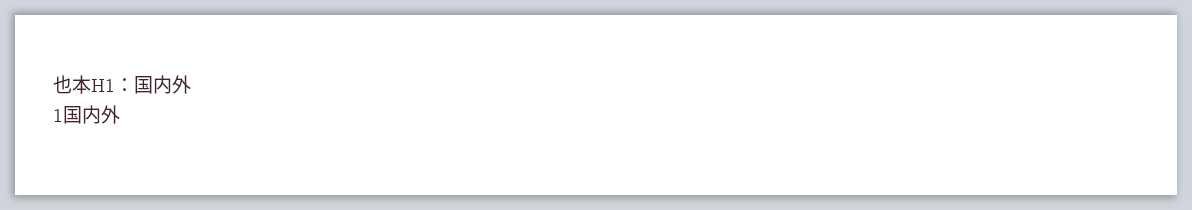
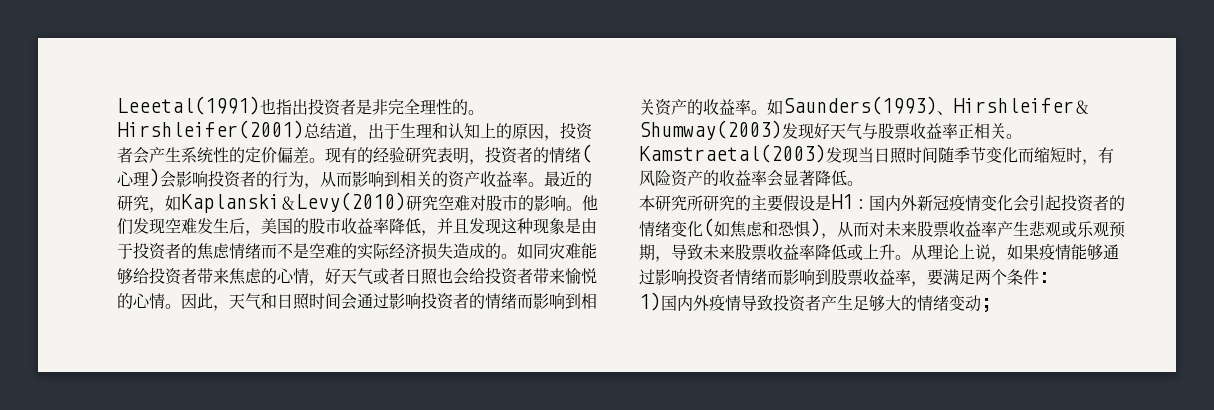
- 也本H1：国内外
- 1国内外
+ Leeetal(1991)也指出投资者是非完全理性的。Hirshleifer(2001)总结道，出于生理和认知上的原因，投资者会产生系统性的定价偏差。现有的经验研究表明，投资者的情绪(心理)会影响投资者的行为，从而影响到相关的资产收益率。最近的研究，如Kaplanski＆Levy(2010)研究空难对股市的影响。他们发现空难发生后，美国的股市收益率降低，并且发现这种现象是由于投资者的焦虑情绪而不是空难的实际经济损失造成的。如同灾难能够给投资者带来焦虑的心情，好天气或者日照也会给投资者带来愉悦的心情。因此，天气和日照时间会通过影响投资者的情绪而影响到相关资产的收益率。如Saunders(1993)、Hirshleifer＆Shumway(2003)发现好天气与股票收益率正相关。Kamstraetal(2003)发现当日照时间随季节变化而缩短时，有风险资产的收益率会显著降低。
+ 本研究所研究的主要假设是H1：国内外新冠疫情变化会引起投资者的情绪变化(如焦虑和恐惧)，从而对未来股票收益率产生悲观或乐观预期，导致未来股票收益率降低或上升。从理论上说，如果疫情能够通过影响投资者情绪而影响到股票收益率，要满足两个条件:
+ 1)国内外疫情导致投资者产生足够大的情绪变动;

